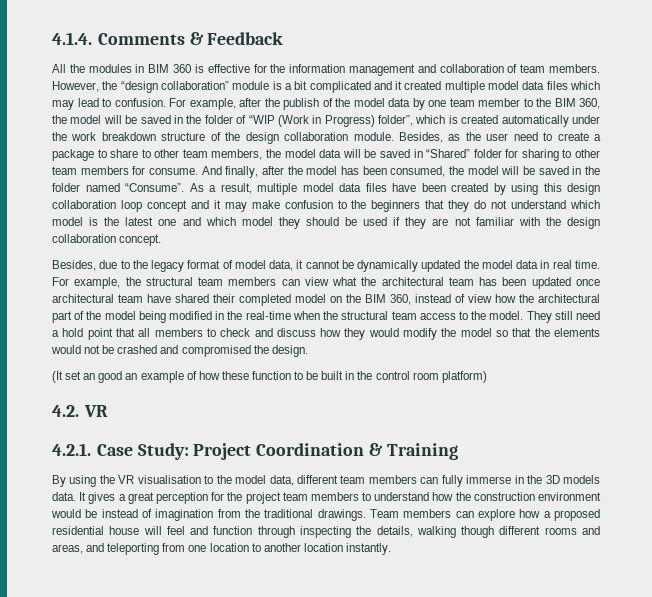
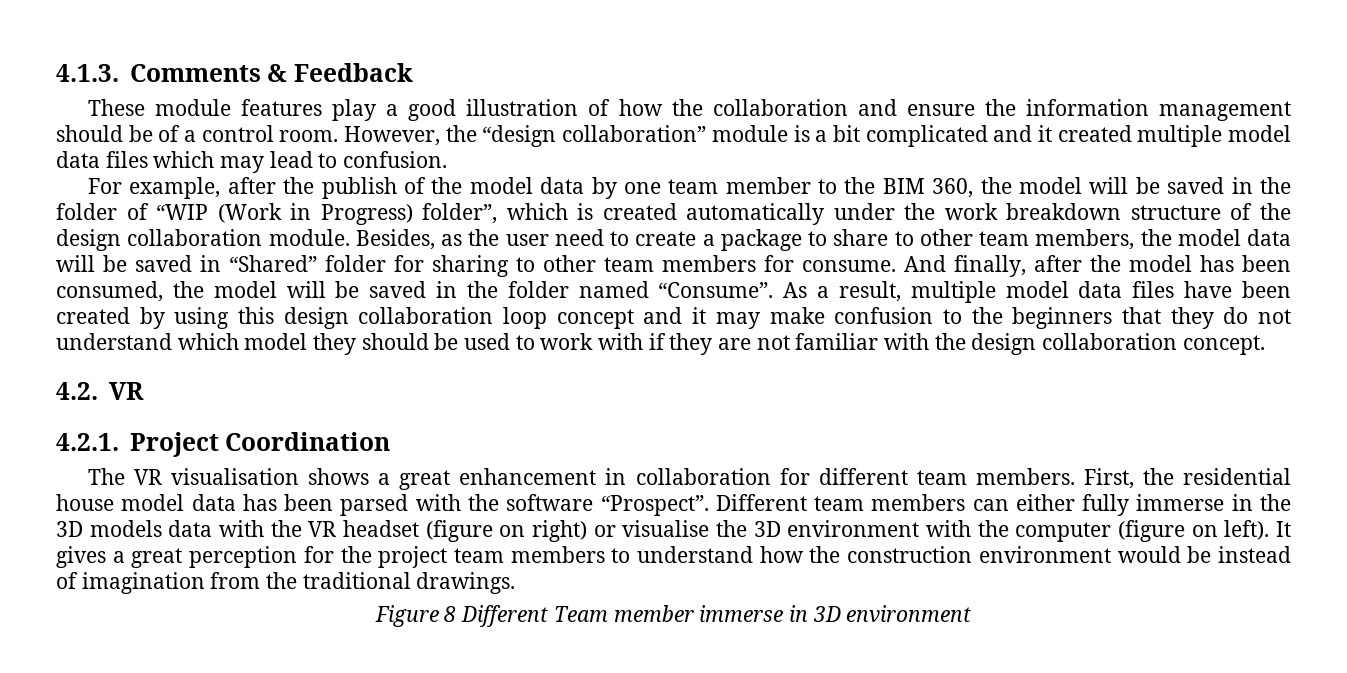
- 4.1.4. Comments & Feedback
+ 4.1.3. Comments & Feedback
- All the modules in BIM 360 is effective for the information management and collaboration of team members.
+ These module features play a good illustration of how the collaboration and ensure the information management should be of a control room.
- However, the “design collaboration” module is a bit complicated and it created multiple model data files which may lead to confusion. For example, after the publish of the model data by one team member to the BIM 360, the model will be saved in the folder of “WIP (Work in Progress) folder”, which is created automatically under the work breakdown structure of the design collaboration module.
+ However, the “design collaboration” module is a bit complicated and it created multiple model data files which may lead to confusion.
+ For example, after the publish of the model data by one team member to the BIM 360, the model will be saved in the folder of “WIP (Work in Progress) folder”, which is created automatically under the work breakdown structure of the design collaboration module.
- As a result, multiple model data files have been created by using this design collaboration loop concept and it may make confusion to the beginners that they do not understand which model is the latest one and which model they should be used if they are not familiar with the design collaboration concept.
+ As a result, multiple model data files have been created by using this design collaboration loop concept and it may make confusion to the beginners that they do not understand which model they should be used to work with if they are not familiar with the design collaboration concept.
- Besides, due to the legacy format of model data, it cannot be dynamically updated the model data in real time. For example, the structural team members can view what the architectural team has been updated once architectural team have shared their completed model on the BIM 360, instead of view how the architectural part of the model being modified in the real-time when the structural team access to the model. They still need a hold point that all members to check and discuss how they would modify the model so that the elements would not be crashed and compromised the design.
- (It set an good an example of how these function to be built in the control room platform)
- 4.2.1. Case Study: Project Coordination & Training
- By using the VR visualisation to the model data, different team members can fully immerse in the 3D models data.
+ 4.2.1. Project Coordination
+ The VR visualisation shows a great enhancement in collaboration for different team members. First, the residential house model data has been parsed with the software “Prospect”. Different team members can either fully immerse in the 3D models data with the VR headset (figure on right) or visualise the 3D environment with the computer (figure on left).
- It gives a great perception for the project team members to understand how the construction environment would be instead of imagination from the traditional drawings. Team members can explore how a proposed residential house will feel and function through inspecting the details, walking though different rooms and areas, and teleporting from one location to another location instantly.
+ It gives a great perception for the project team members to understand how the construction environment would be instead of imagination from the traditional drawings.
+ Figure 8 Different Team member immerse in 3D environment

